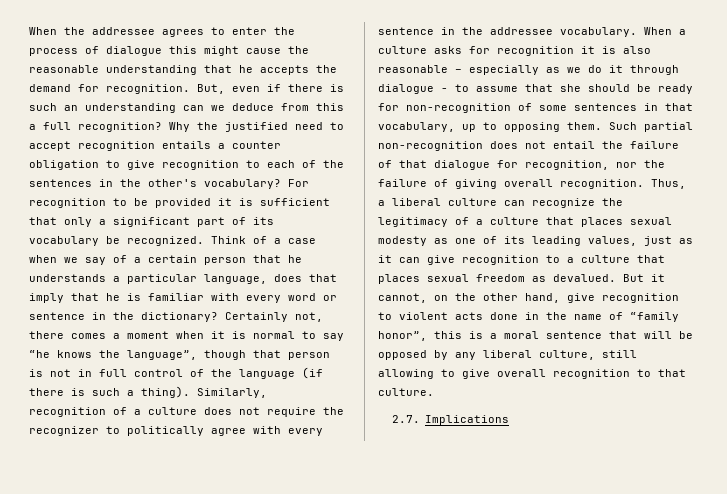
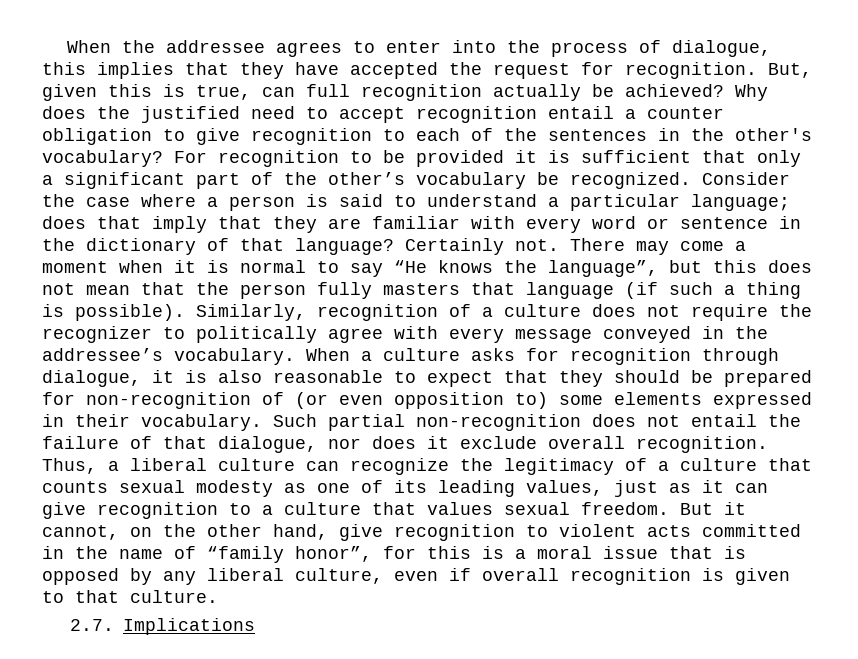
- When the addressee agrees to enter the process of dialogue this might cause the reasonable understanding that he accepts the demand for recognition. But, even if there is such an understanding can we deduce from this a full recognition? Why the justified need to accept recognition entails a counter obligation to give recognition to each of the sentences in the other's vocabulary?
+ When the addressee agrees to enter into the process of dialogue, this implies that they have accepted the request for recognition. But, given this is true, can full recognition actually be achieved? Why does the justified need to accept recognition entail a counter obligation to give recognition to each of the sentences in the other's vocabulary?
- For recognition to be provided it is sufficient that only a significant part of its vocabulary be recognized.
+ For recognition to be provided it is sufficient that only a significant part of the other’s vocabulary be recognized.
- Think of a case when we say of a certain person that he understands a particular language, does that imply that he is familiar with every word or sentence in the dictionary? Certainly not, there comes a moment when it is normal to say “he knows the language”, though that person is not in full control of the language (if there is such a thing).
+ Consider the case where a person is said to understand a particular language; does that imply that they are familiar with every word or sentence in the dictionary of that language? Certainly not. There may come a moment when it is normal to say “He knows the language”, but this does not mean that the person fully masters that language (if such a thing is possible).
- Similarly, recognition of a culture does not require the recognizer to politically agree with every sentence in the addressee vocabulary.
+ Similarly, recognition of a culture does not require the recognizer to politically agree with every message conveyed in the addressee’s vocabulary.
- When a culture asks for recognition it is also reasonable – especially as we do it through dialogue - to assume that she should be ready for non-recognition of some sentences in that vocabulary, up to opposing them.
+ When a culture asks for recognition through dialogue, it is also reasonable to expect that they should be prepared for non-recognition of (or even opposition to) some elements expressed in their vocabulary.
- Such partial non-recognition does not entail the failure of that dialogue for recognition, nor the failure of giving overall recognition.
+ Such partial non-recognition does not entail the failure of that dialogue, nor does it exclude overall recognition.
- Thus, a liberal culture can recognize the legitimacy of a culture that places sexual modesty as one of its leading values, just as it can give recognition to a culture that places sexual freedom as devalued.
+ Thus, a liberal culture can recognize the legitimacy of a culture that counts sexual modesty as one of its leading values, just as it can give recognition to a culture that values sexual freedom.
- But it cannot, on the other hand, give recognition to violent acts done in the name of “family honor”, this is a moral sentence that will be opposed by any liberal culture, still allowing to give overall recognition to that culture.
+ But it cannot, on the other hand, give recognition to violent acts committed in the name of “family honor”, for this is a moral issue that is opposed by any liberal culture, even if overall recognition is given to that culture.

